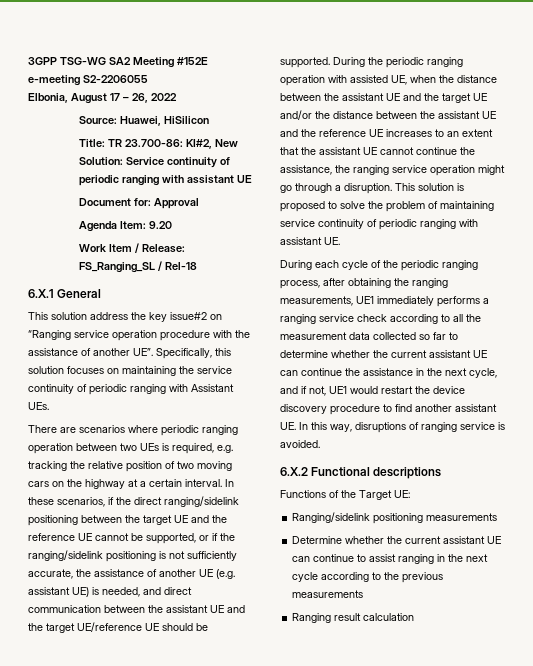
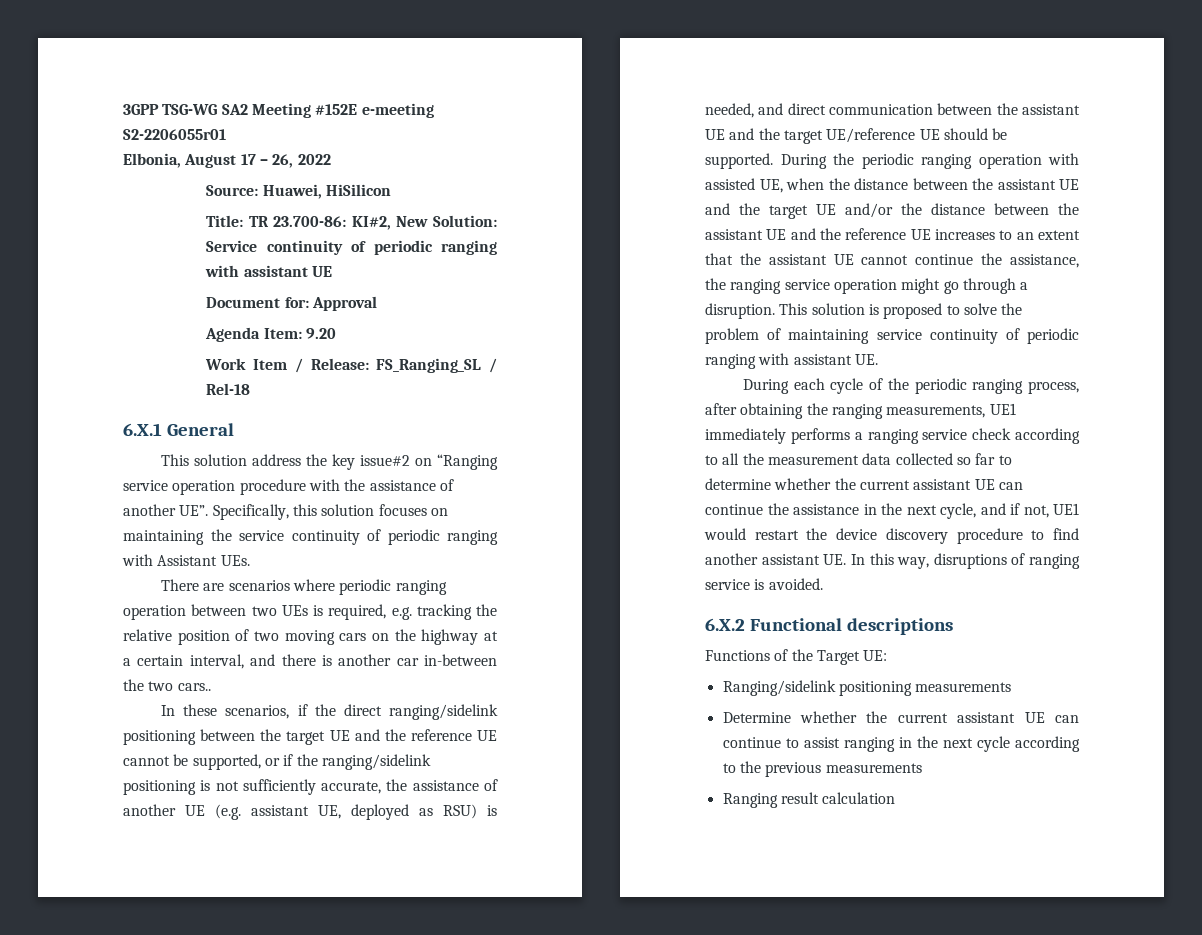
- 3GPP TSG-WG SA2 Meeting #152E e-meeting S2-2206055
+ 3GPP TSG-WG SA2 Meeting #152E e-meeting S2-2206055r01
- There are scenarios where periodic ranging operation between two UEs is required, e.g. tracking the relative position of two moving cars on the highway at a certain interval. In these scenarios, if the direct ranging/sidelink positioning between the target UE and the reference UE cannot be supported, or if the ranging/sidelink positioning is not sufficiently accurate, the assistance of another UE (e.g. assistant UE) is needed, and direct communication between the assistant UE and the target UE/reference UE should be supported.
+ There are scenarios where periodic ranging operation between two UEs is required, e.g. tracking the relative position of two moving cars on the highway at a certain interval, and there is another car in-between the two cars..
+ In these scenarios, if the direct ranging/sidelink positioning between the target UE and the reference UE cannot be supported, or if the ranging/sidelink positioning is not sufficiently accurate, the assistance of another UE (e.g. assistant UE, deployed as RSU) is needed, and direct communication between the assistant UE and the target UE/reference UE should be supported.

